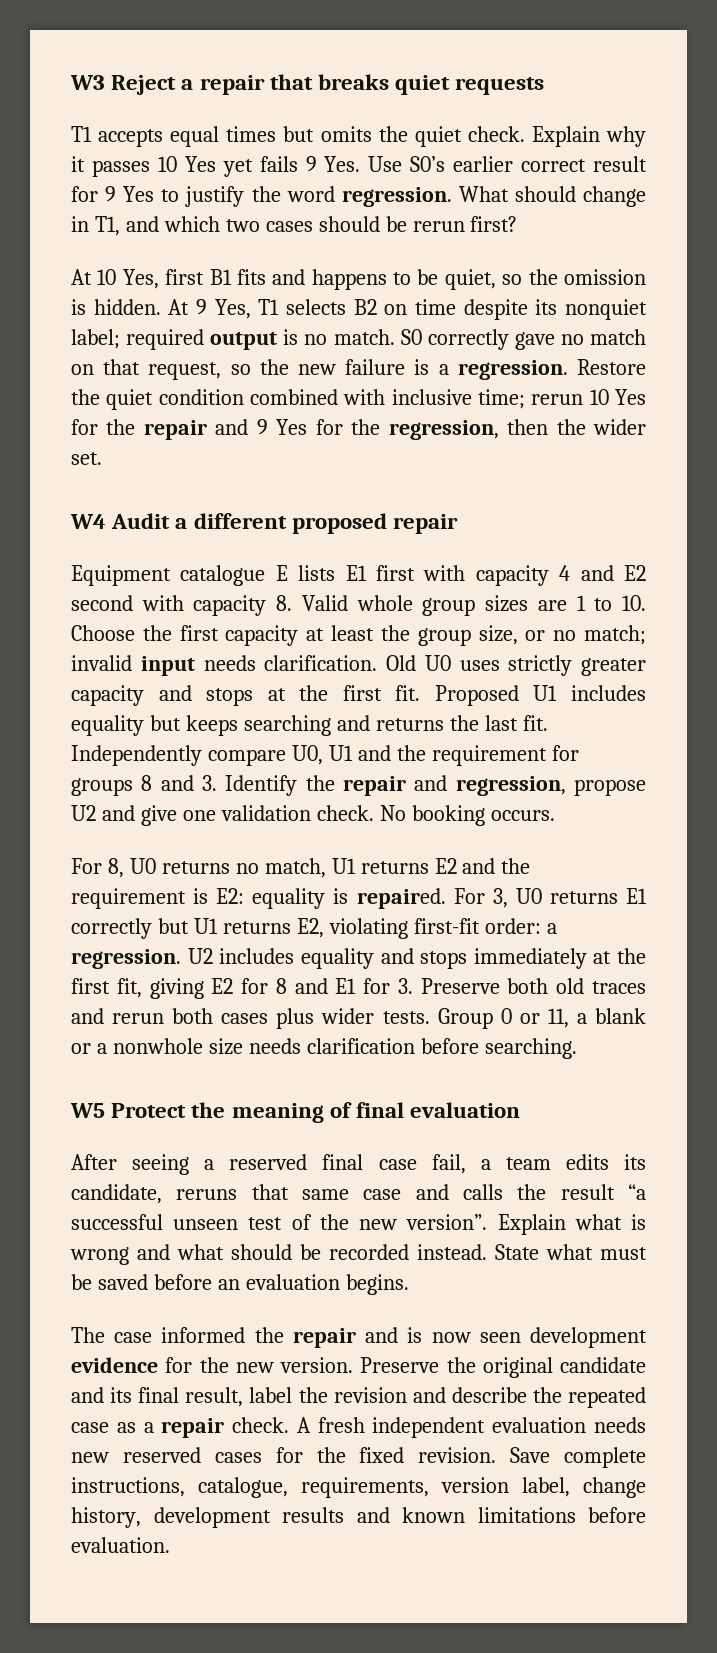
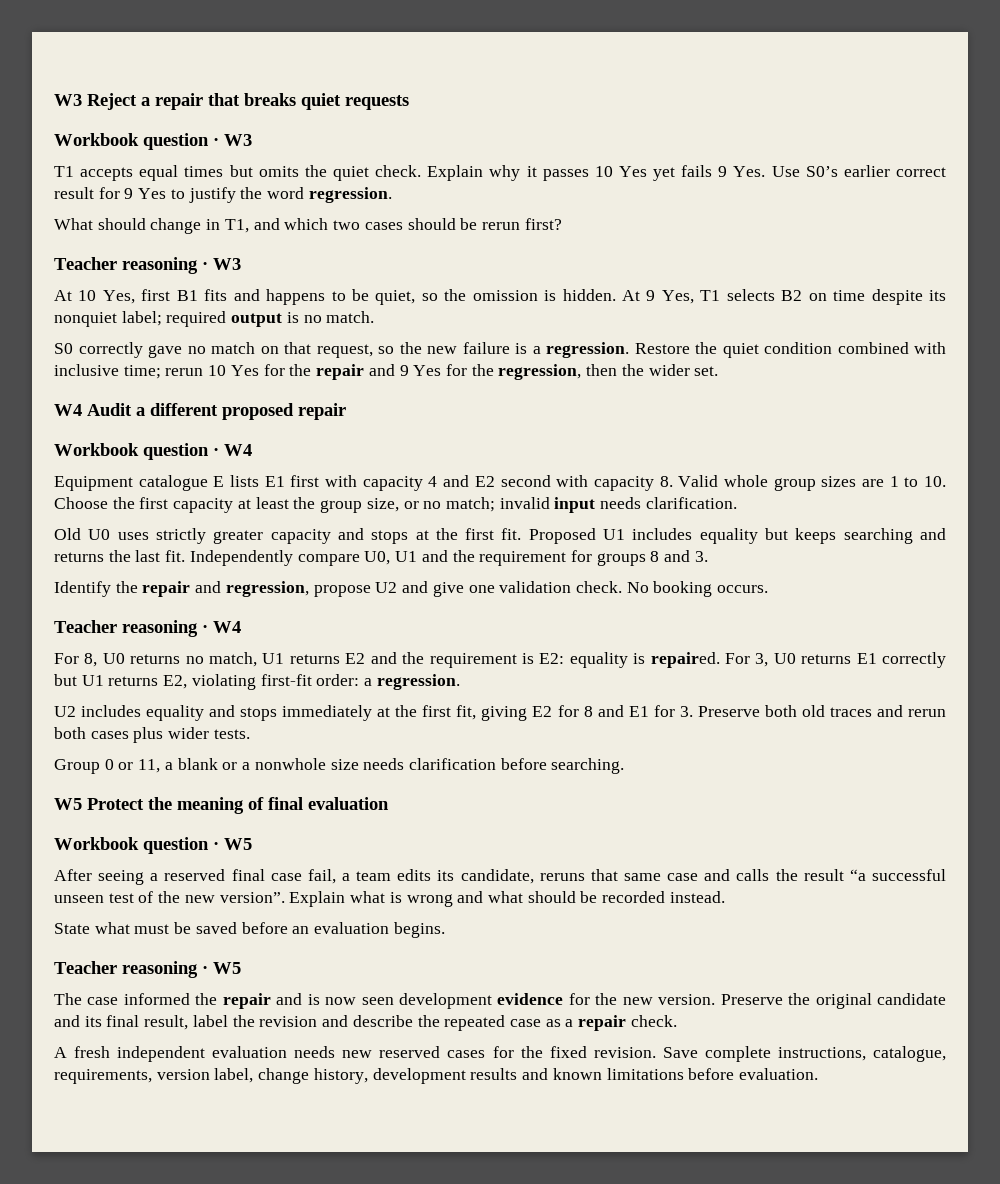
+ Workbook question · W3
- Explain why it passes 10 Yes yet fails 9 Yes. Use S0’s earlier correct result for 9 Yes to justify the word regression. What should change in T1, and which two cases should be rerun first?
+ Explain why it passes 10 Yes yet fails 9 Yes. Use S0’s earlier correct result for 9 Yes to justify the word regression.
+ What should change in T1, and which two cases should be rerun first?
+ Teacher reasoning · W3
- At 9 Yes, T1 selects B2 on time despite its nonquiet label; required output is no match. S0 correctly gave no match on that request, so the new failure is a regression.
+ At 9 Yes, T1 selects B2 on time despite its nonquiet label; required output is no match.
+ S0 correctly gave no match on that request, so the new failure is a regression.
+ Workbook question · W4
- Equipment catalogue E lists E1 first with capacity 4 and E2 second with capacity 8. Valid whole group sizes are 1 to 10. Choose the first capacity at least the group size, or no match; invalid input needs clarification. Old U0 uses strictly greater capacity and stops at the first fit.
+ Equipment catalogue E lists E1 first with capacity 4 and E2 second with capacity 8. Valid whole group sizes are 1 to 10. Choose the first capacity at least the group size, or no match; invalid input needs clarification.
+ Old U0 uses strictly greater capacity and stops at the first fit.
- Independently compare U0, U1 and the requirement for groups 8 and 3. Identify the repair and regression, propose U2 and give one validation check.
+ Independently compare U0, U1 and the requirement for groups 8 and 3.
+ Identify the repair and regression, propose U2 and give one validation check.
+ Teacher reasoning · W4
- For 3, U0 returns E1 correctly but U1 returns E2, violating first-fit order: a regression. U2 includes equality and stops immediately at the first fit, giving E2 for 8 and E1 for 3. Preserve both old traces and rerun both cases plus wider tests. Group 0 or 11, a blank or a nonwhole size needs clarification before searching.
+ For 3, U0 returns E1 correctly but U1 returns E2, violating first-fit order: a regression.
+ U2 includes equality and stops immediately at the first fit, giving E2 for 8 and E1 for 3. Preserve both old traces and rerun both cases plus wider tests.
+ Group 0 or 11, a blank or a nonwhole size needs clarification before searching.
+ Workbook question · W5
- Explain what is wrong and what should be recorded instead. State what must be saved before an evaluation begins.
+ Explain what is wrong and what should be recorded instead.
+ State what must be saved before an evaluation begins.
+ Teacher reasoning · W5
- Preserve the original candidate and its final result, label the revision and describe the repeated case as a repair check. A fresh independent evaluation needs new reserved cases for the fixed revision.
+ Preserve the original candidate and its final result, label the revision and describe the repeated case as a repair check.
+ A fresh independent evaluation needs new reserved cases for the fixed revision.

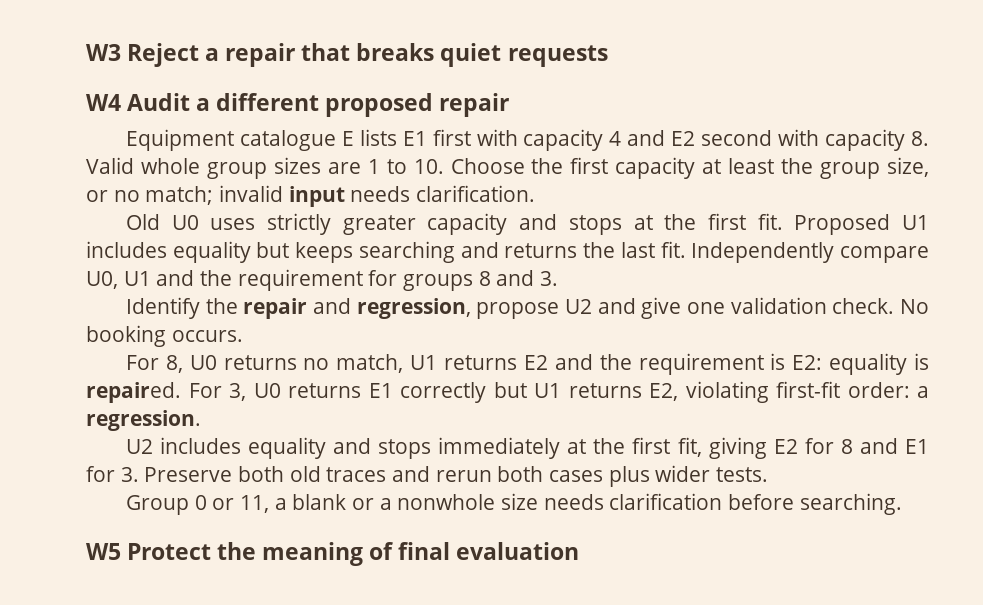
- Workbook question · W3
- T1 accepts equal times but omits the quiet check. Explain why it passes 10 Yes yet fails 9 Yes. Use S0’s earlier correct result for 9 Yes to justify the word regression.
- What should change in T1, and which two cases should be rerun first?
- Teacher reasoning · W3
- At 10 Yes, first B1 fits and happens to be quiet, so the omission is hidden. At 9 Yes, T1 selects B2 on time despite its nonquiet label; required output is no match.
- S0 correctly gave no match on that request, so the new failure is a regression. Restore the quiet condition combined with inclusive time; rerun 10 Yes for the repair and 9 Yes for the regression, then the wider set.
- Workbook question · W4
- Teacher reasoning · W4
- Workbook question · W5
- After seeing a reserved final case fail, a team edits its candidate, reruns that same case and calls the result “a successful unseen test of the new version”. Explain what is wrong and what should be recorded instead.
- State what must be saved before an evaluation begins.
- Teacher reasoning · W5
- The case informed the repair and is now seen development evidence for the new version. Preserve the original candidate and its final result, label the revision and describe the repeated case as a repair check.
- A fresh independent evaluation needs new reserved cases for the fixed revision. Save complete instructions, catalogue, requirements, version label, change history, development results and known limitations before evaluation.

